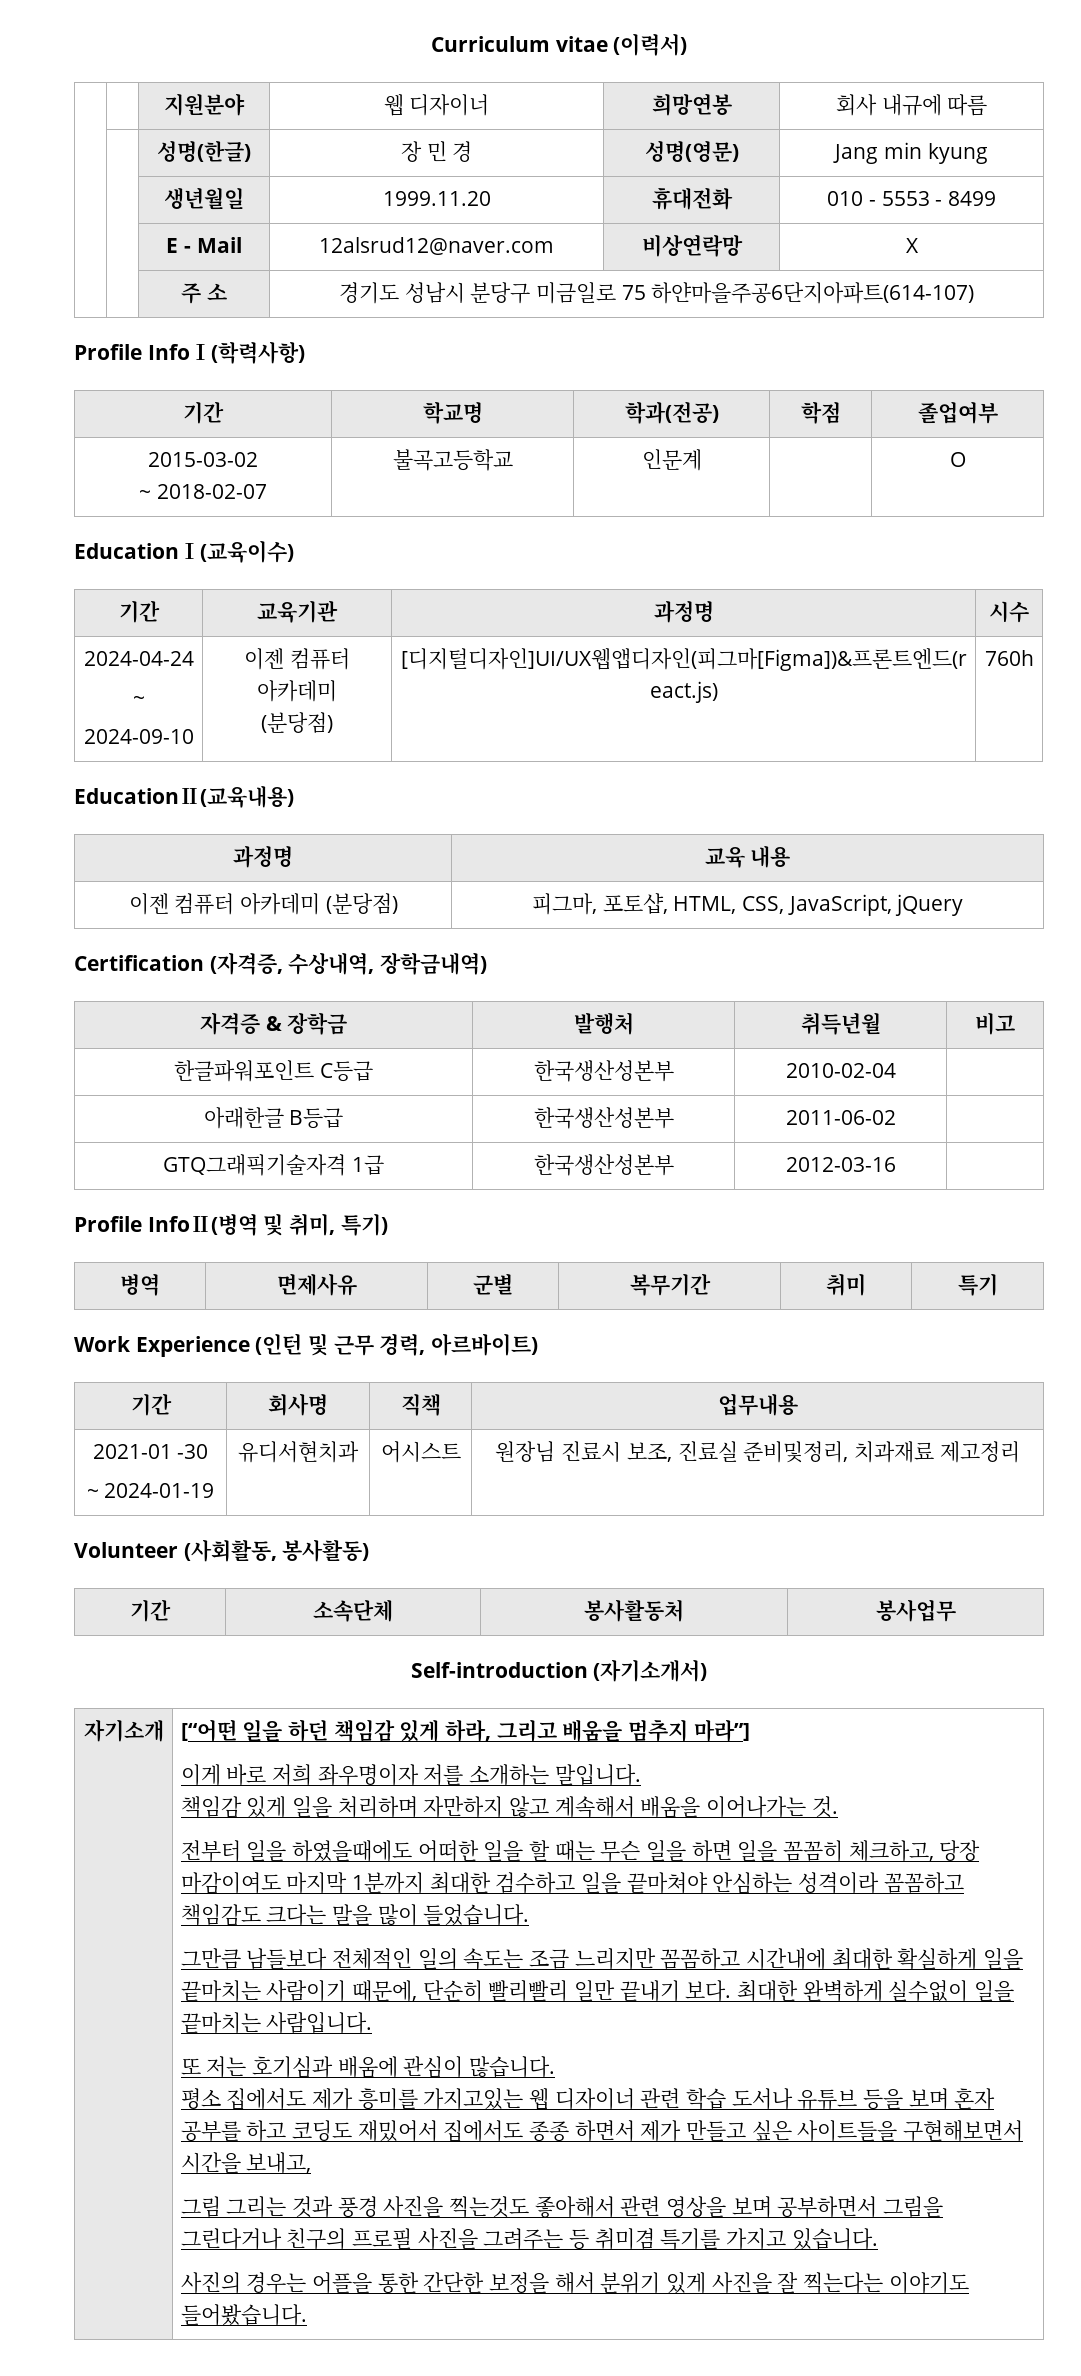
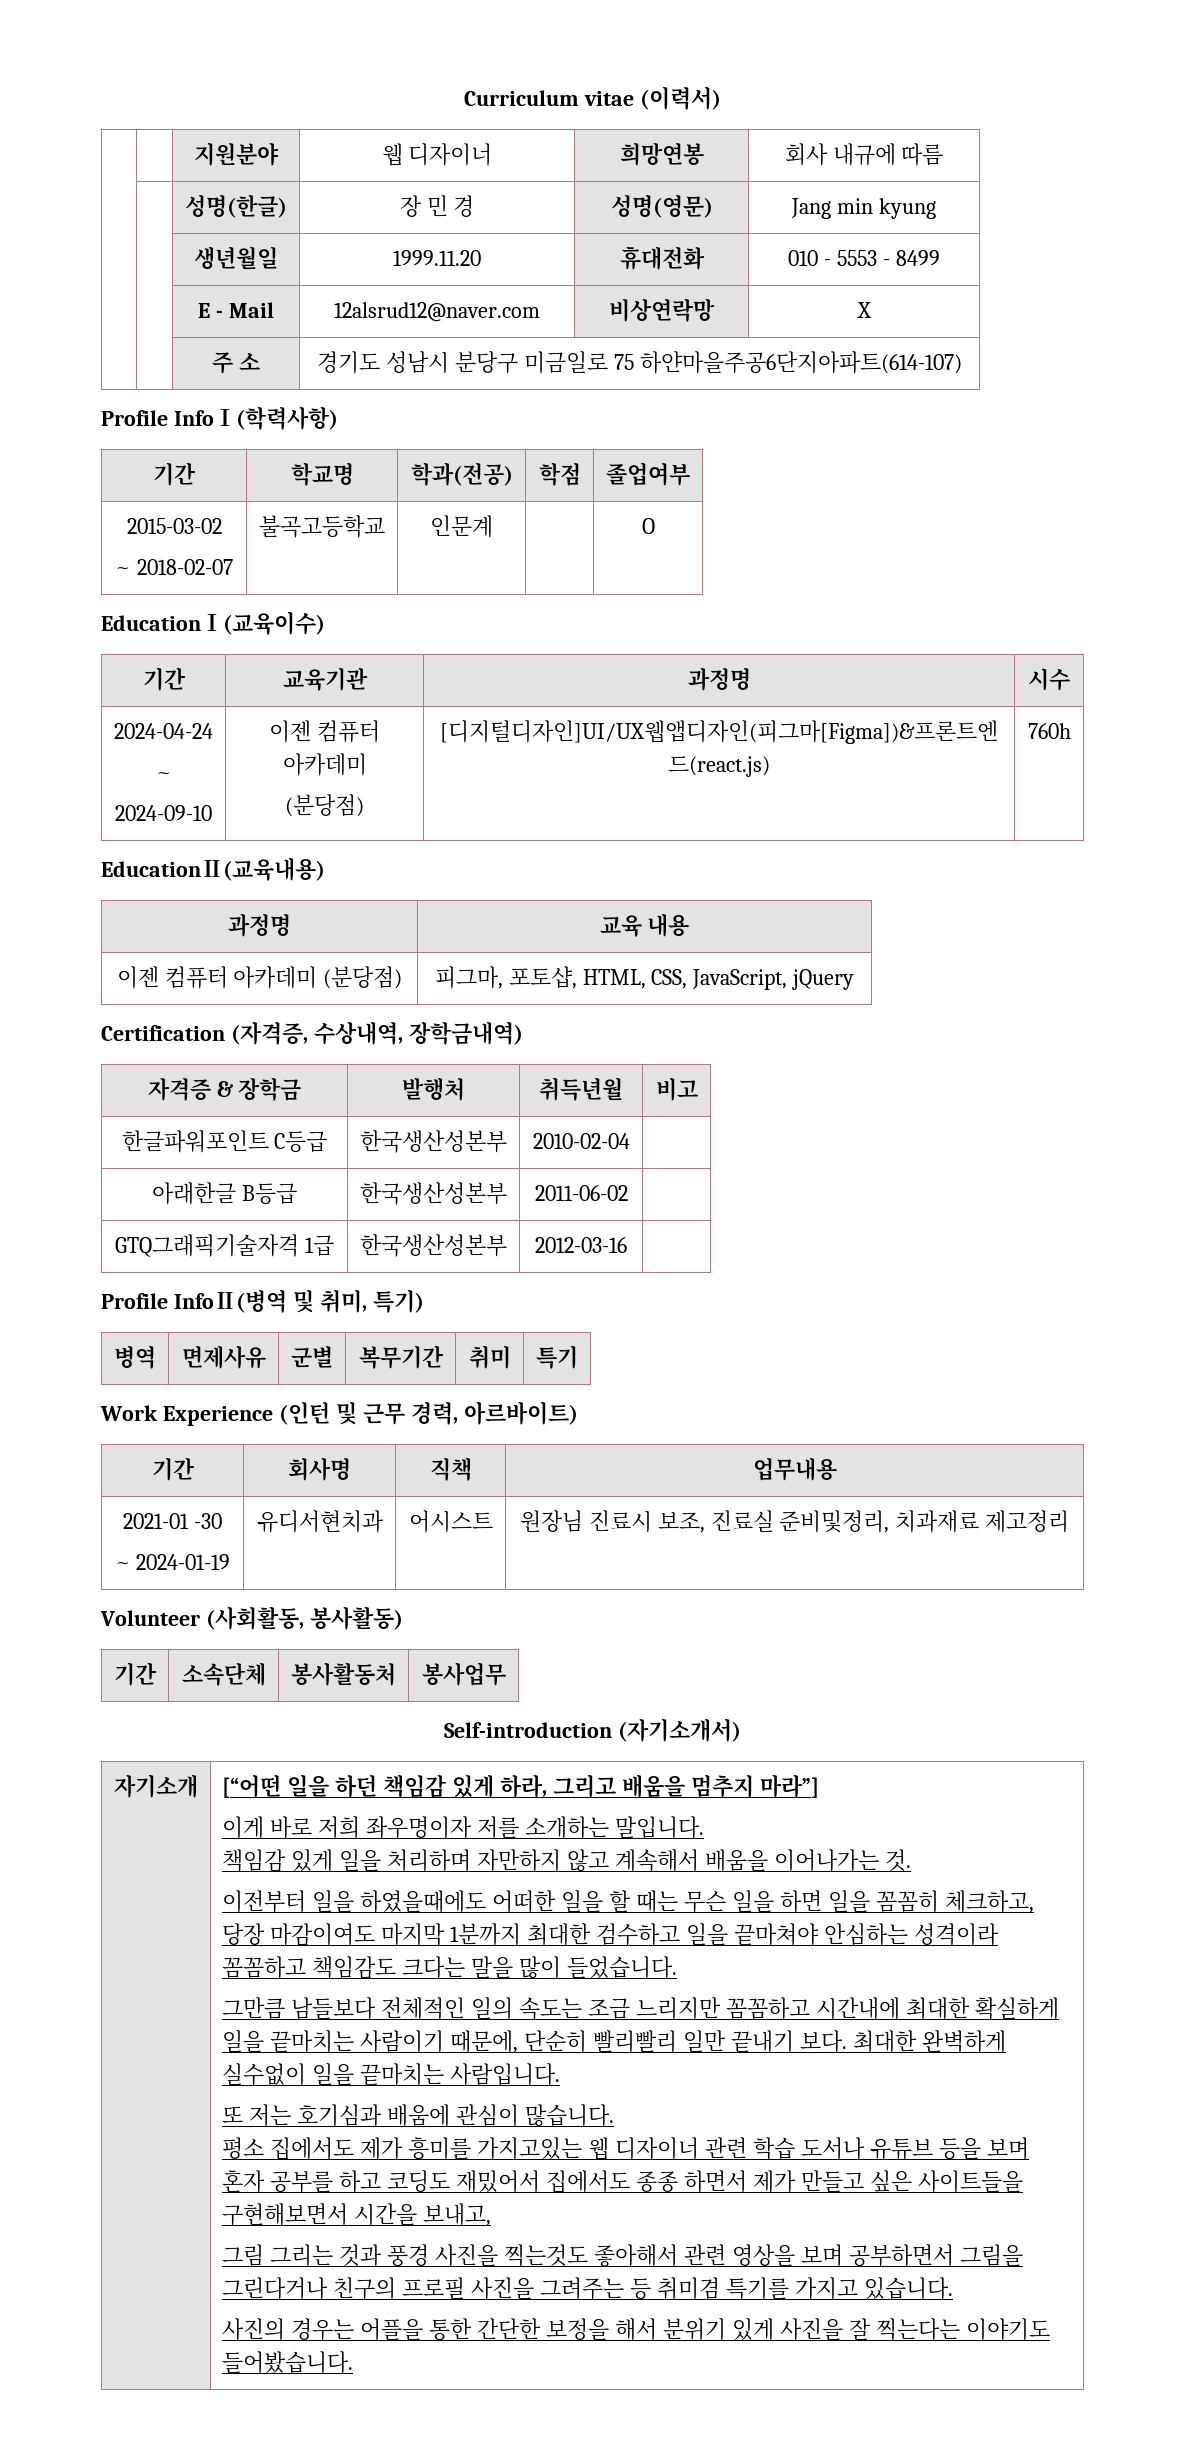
- 전부터 일을 하였을때에도 어떠한 일을 할 때는 무슨 일을 하면 일을 꼼꼼히 체크하고, 당장 마감이여도 마지막 1분까지 최대한 검수하고 일을 끝마쳐야 안심하는 성격이라 꼼꼼하고 책임감도 크다는 말을 많이 들었습니다.
+ 이전부터 일을 하였을때에도 어떠한 일을 할 때는 무슨 일을 하면 일을 꼼꼼히 체크하고, 당장 마감이여도 마지막 1분까지 최대한 검수하고 일을 끝마쳐야 안심하는 성격이라 꼼꼼하고 책임감도 크다는 말을 많이 들었습니다.

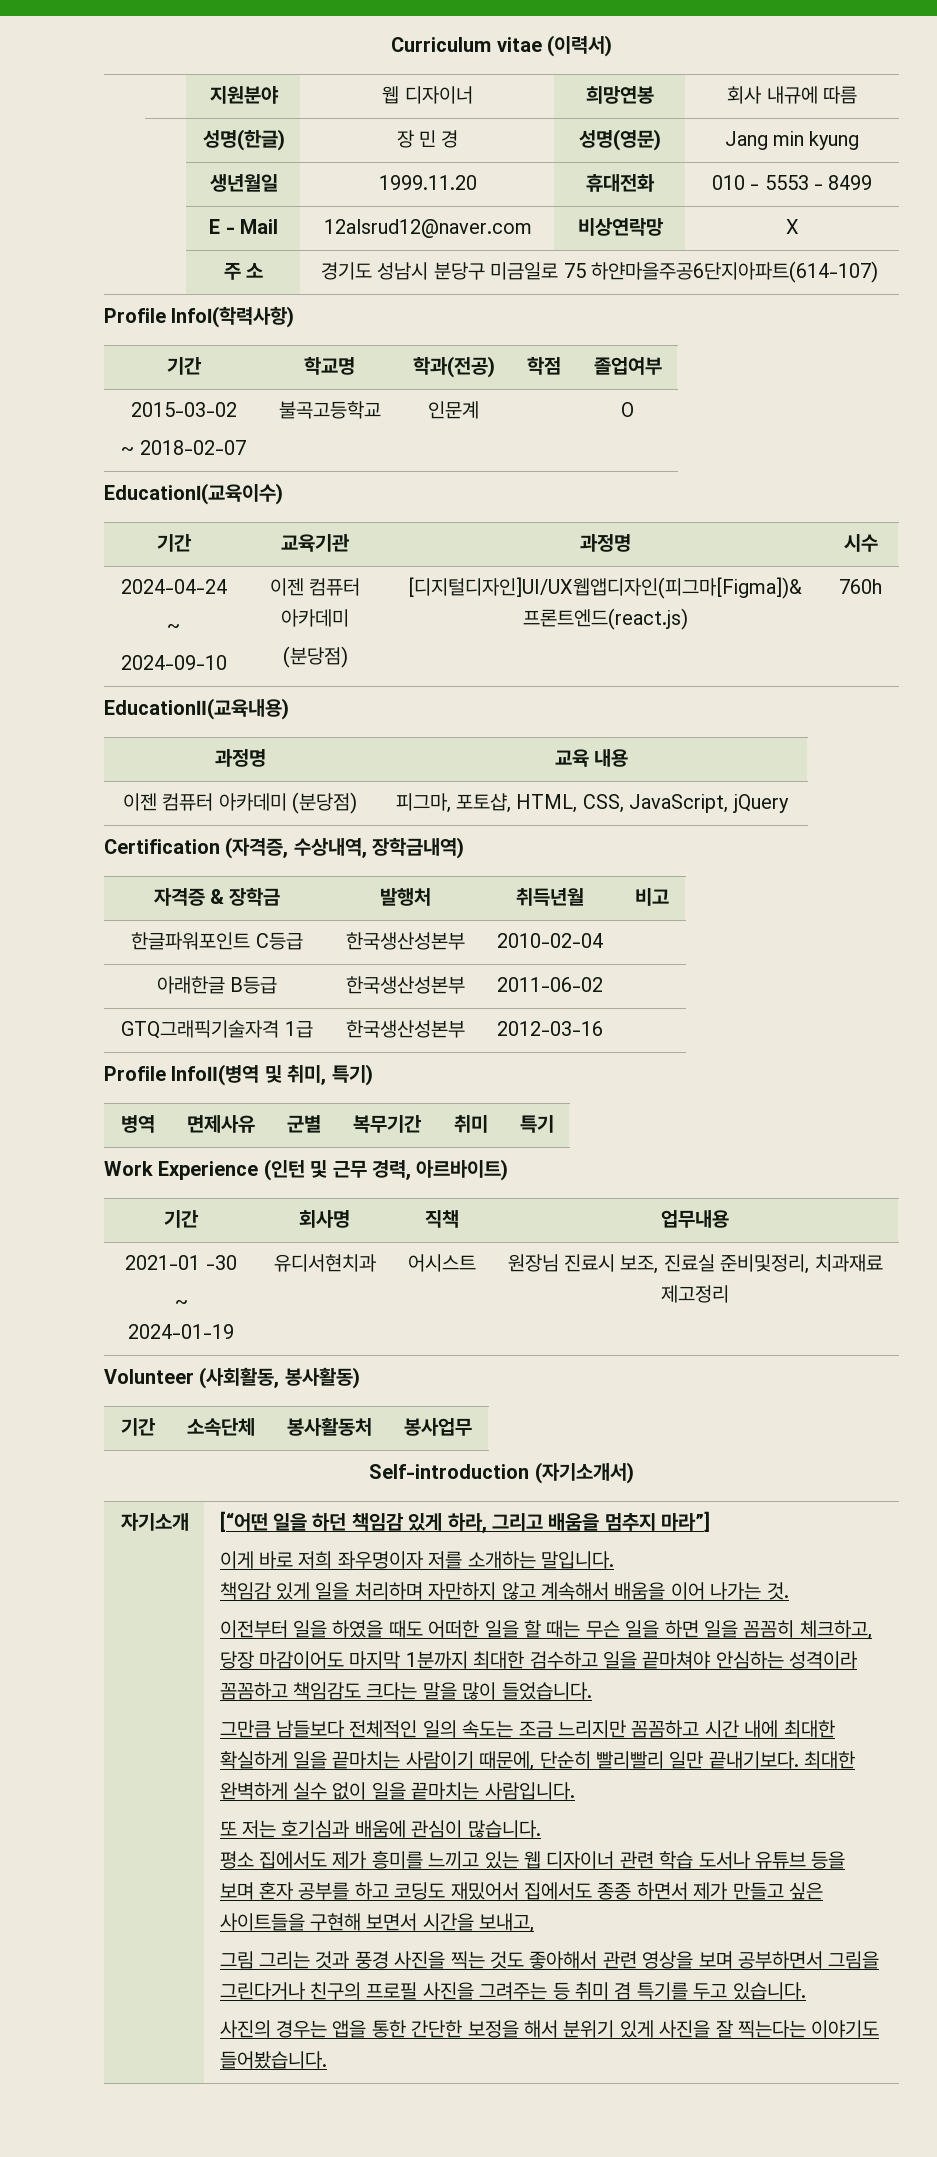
- 책임감 있게 일을 처리하며 자만하지 않고 계속해서 배움을 이어나가는 것.
+ 책임감 있게 일을 처리하며 자만하지 않고 계속해서 배움을 이어 나가는 것.
- 이전부터 일을 하였을때에도 어떠한 일을 할 때는 무슨 일을 하면 일을 꼼꼼히 체크하고, 당장 마감이여도 마지막 1분까지 최대한 검수하고 일을 끝마쳐야 안심하는 성격이라 꼼꼼하고 책임감도 크다는 말을 많이 들었습니다.
+ 이전부터 일을 하였을 때도 어떠한 일을 할 때는 무슨 일을 하면 일을 꼼꼼히 체크하고, 당장 마감이어도 마지막 1분까지 최대한 검수하고 일을 끝마쳐야 안심하는 성격이라 꼼꼼하고 책임감도 크다는 말을 많이 들었습니다.
- 그만큼 남들보다 전체적인 일의 속도는 조금 느리지만 꼼꼼하고 시간내에 최대한 확실하게 일을 끝마치는 사람이기 때문에, 단순히 빨리빨리 일만 끝내기 보다. 최대한 완벽하게 실수없이 일을 끝마치는 사람입니다.
+ 그만큼 남들보다 전체적인 일의 속도는 조금 느리지만 꼼꼼하고 시간 내에 최대한 확실하게 일을 끝마치는 사람이기 때문에, 단순히 빨리빨리 일만 끝내기보다. 최대한 완벽하게 실수 없이 일을 끝마치는 사람입니다.
- 평소 집에서도 제가 흥미를 가지고있는 웹 디자이너 관련 학습 도서나 유튜브 등을 보며 혼자 공부를 하고 코딩도 재밌어서 집에서도 종종 하면서 제가 만들고 싶은 사이트들을 구현해보면서 시간을 보내고,
+ 평소 집에서도 제가 흥미를 느끼고 있는 웹 디자이너 관련 학습 도서나 유튜브 등을 보며 혼자 공부를 하고 코딩도 재밌어서 집에서도 종종 하면서 제가 만들고 싶은 사이트들을 구현해 보면서 시간을 보내고,
- 그림 그리는 것과 풍경 사진을 찍는것도 좋아해서 관련 영상을 보며 공부하면서 그림을 그린다거나 친구의 프로필 사진을 그려주는 등 취미겸 특기를 가지고 있습니다.
+ 그림 그리는 것과 풍경 사진을 찍는 것도 좋아해서 관련 영상을 보며 공부하면서 그림을 그린다거나 친구의 프로필 사진을 그려주는 등 취미 겸 특기를 두고 있습니다.
- 사진의 경우는 어플을 통한 간단한 보정을 해서 분위기 있게 사진을 잘 찍는다는 이야기도 들어봤습니다.
+ 사진의 경우는 앱을 통한 간단한 보정을 해서 분위기 있게 사진을 잘 찍는다는 이야기도 들어봤습니다.

